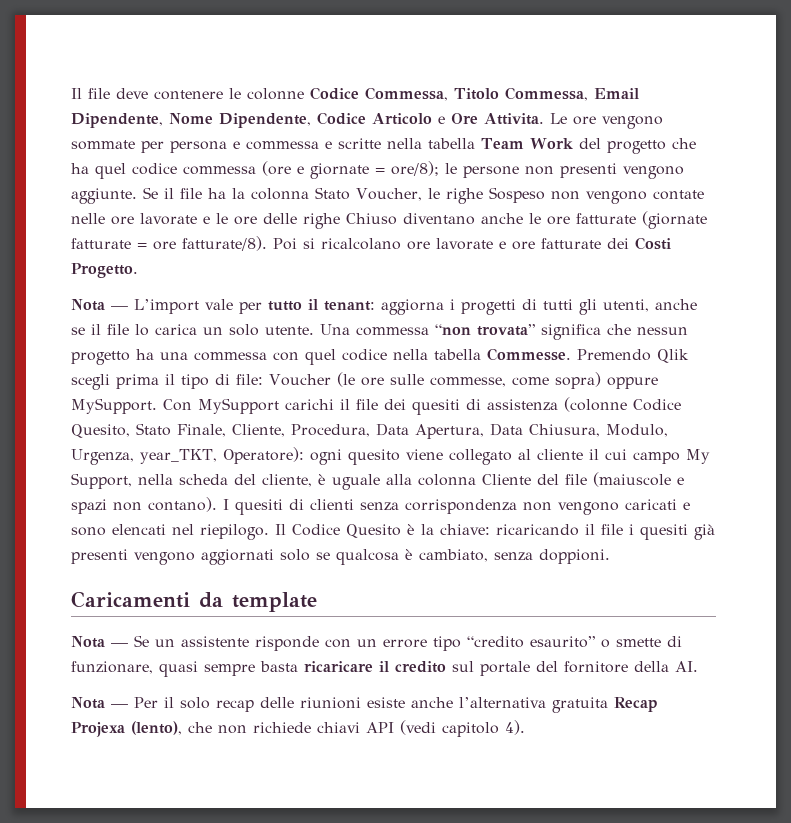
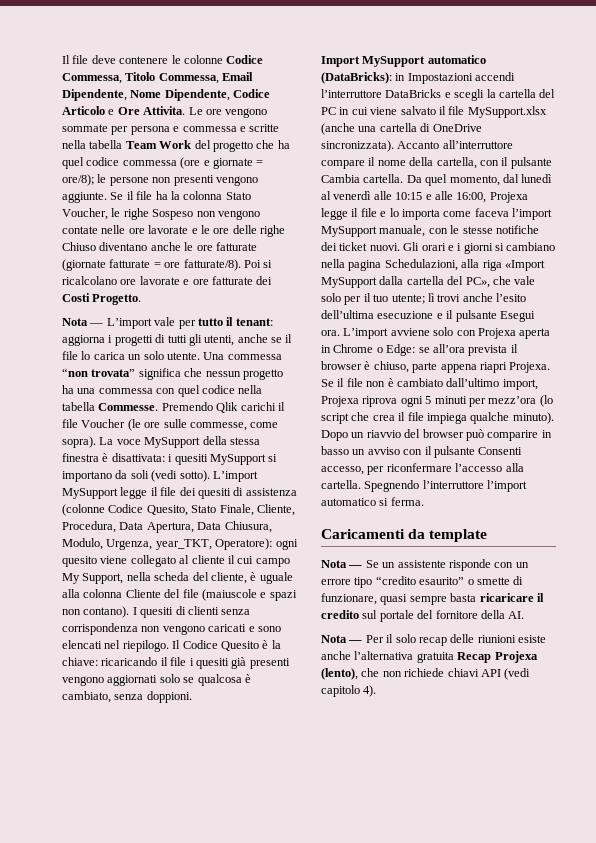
- Premendo Qlik scegli prima il tipo di file: Voucher (le ore sulle commesse, come sopra) oppure MySupport. Con MySupport carichi il file dei quesiti di assistenza (colonne Codice Quesito, Stato Finale, Cliente, Procedura, Data Apertura, Data Chiusura, Modulo, Urgenza, year_TKT, Operatore): ogni quesito viene collegato al cliente il cui campo My Support, nella scheda del cliente, è uguale alla colonna Cliente del file (maiuscole e spazi non contano).
+ Premendo Qlik carichi il file Voucher (le ore sulle commesse, come sopra). La voce MySupport della stessa finestra è disattivata: i quesiti MySupport si importano da soli (vedi sotto). L’import MySupport legge il file dei quesiti di assistenza (colonne Codice Quesito, Stato Finale, Cliente, Procedura, Data Apertura, Data Chiusura, Modulo, Urgenza, year_TKT, Operatore): ogni quesito viene collegato al cliente il cui campo My Support, nella scheda del cliente, è uguale alla colonna Cliente del file (maiuscole e spazi non contano).
+ Import MySupport automatico (DataBricks): in Impostazioni accendi l’interruttore DataBricks e scegli la cartella del PC in cui viene salvato il file MySupport.xlsx (anche una cartella di OneDrive sincronizzata). Accanto all’interruttore compare il nome della cartella, con il pulsante Cambia cartella. Da quel momento, dal lunedì al venerdì alle 10:15 e alle 16:00, Projexa legge il file e lo importa come faceva l’import MySupport manuale, con le stesse notifiche dei ticket nuovi. Gli orari e i giorni si cambiano nella pagina Schedulazioni, alla riga «Import MySupport dalla cartella del PC», che vale solo per il tuo utente; lì trovi anche l’esito dell’ultima esecuzione e il pulsante Esegui ora. L’import avviene solo con Projexa aperta in Chrome o Edge: se all’ora prevista il browser è chiuso, parte appena riapri Projexa. Se il file non è cambiato dall’ultimo import, Projexa riprova ogni 5 minuti per mezz’ora (lo script che crea il file impiega qualche minuto). Dopo un riavvio del browser può comparire in basso un avviso con il pulsante Consenti accesso, per riconfermare l’accesso alla cartella. Spegnendo l’interruttore l’import automatico si ferma.

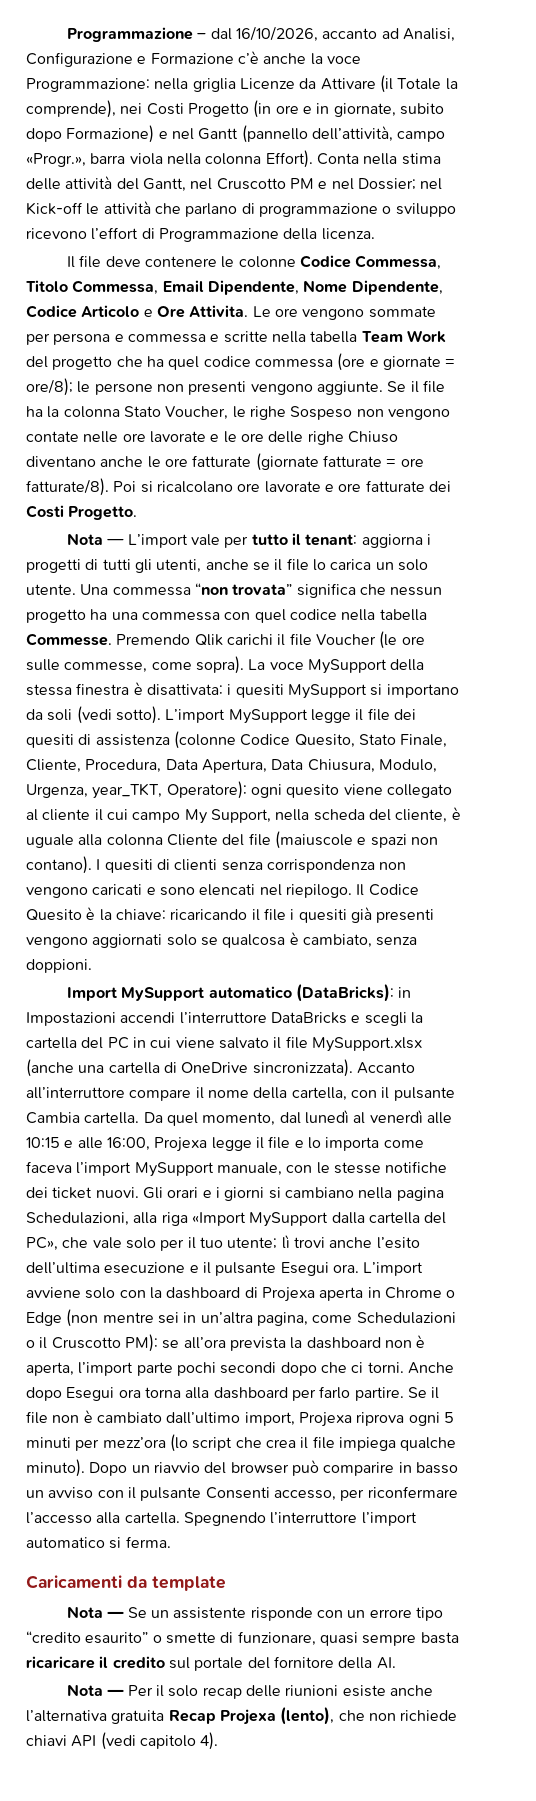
+ Programmazione – dal 16/10/2026, accanto ad Analisi, Configurazione e Formazione c’è anche la voce Programmazione: nella griglia Licenze da Attivare (il Totale la comprende), nei Costi Progetto (in ore e in giornate, subito dopo Formazione) e nel Gantt (pannello dell’attività, campo «Progr.», barra viola nella colonna Effort). Conta nella stima delle attività del Gantt, nel Cruscotto PM e nel Dossier; nel Kick-off le attività che parlano di programmazione o sviluppo ricevono l’effort di Programmazione della licenza.
- L’import avviene solo con Projexa aperta in Chrome o Edge: se all’ora prevista il browser è chiuso, parte appena riapri Projexa.
+ L’import avviene solo con la dashboard di Projexa aperta in Chrome o Edge (non mentre sei in un’altra pagina, come Schedulazioni o il Cruscotto PM): se all’ora prevista la dashboard non è aperta, l’import parte pochi secondi dopo che ci torni. Anche dopo Esegui ora torna alla dashboard per farlo partire.

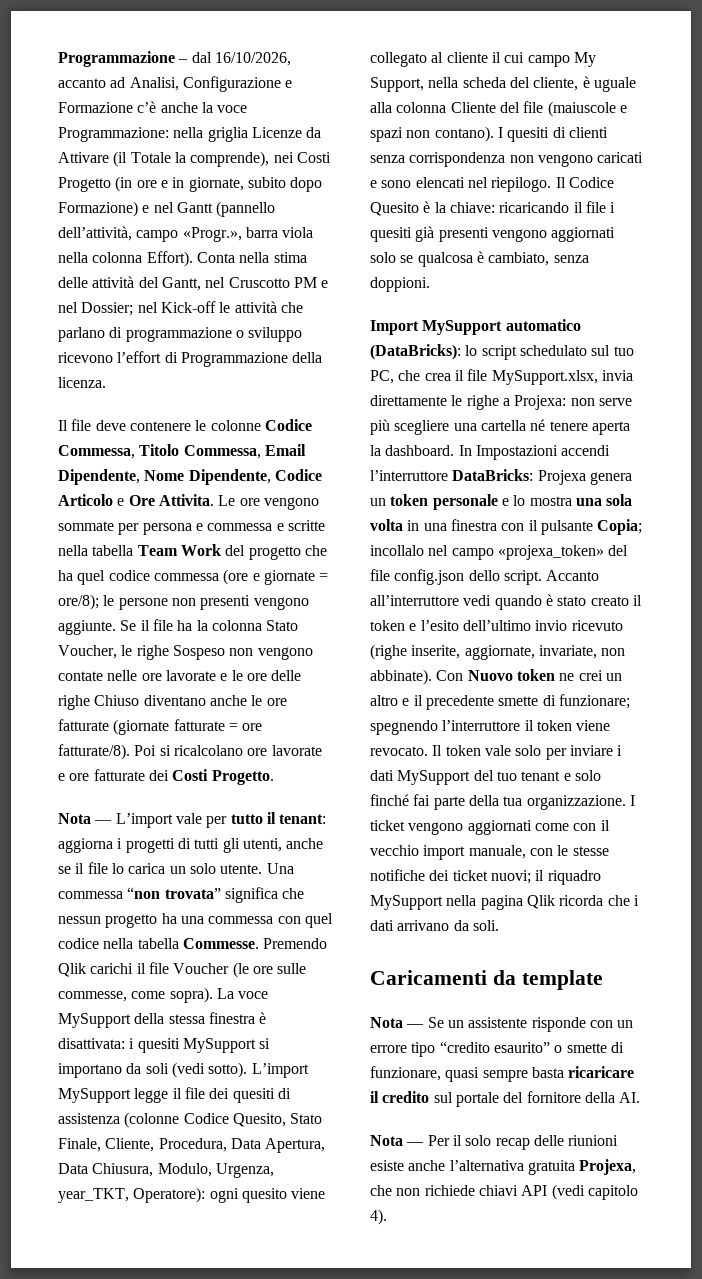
- Import MySupport automatico (DataBricks): in Impostazioni accendi l’interruttore DataBricks e scegli la cartella del PC in cui viene salvato il file MySupport.xlsx (anche una cartella di OneDrive sincronizzata). Accanto all’interruttore compare il nome della cartella, con il pulsante Cambia cartella. Da quel momento, dal lunedì al venerdì alle 10:15 e alle 16:00, Projexa legge il file e lo importa come faceva l’import MySupport manuale, con le stesse notifiche dei ticket nuovi. Gli orari e i giorni si cambiano nella pagina Schedulazioni, alla riga «Import MySupport dalla cartella del PC», che vale solo per il tuo utente; lì trovi anche l’esito dell’ultima esecuzione e il pulsante Esegui ora. L’import avviene solo con la dashboard di Projexa aperta in Chrome o Edge (non mentre sei in un’altra pagina, come Schedulazioni o il Cruscotto PM): se all’ora prevista la dashboard non è aperta, l’import parte pochi secondi dopo che ci torni. Anche dopo Esegui ora torna alla dashboard per farlo partire. Se il file non è cambiato dall’ultimo import, Projexa riprova ogni 5 minuti per mezz’ora (lo script che crea il file impiega qualche minuto). Dopo un riavvio del browser può comparire in basso un avviso con il pulsante Consenti accesso, per riconfermare l’accesso alla cartella. Spegnendo l’interruttore l’import automatico si ferma.
+ Import MySupport automatico (DataBricks): lo script schedulato sul tuo PC, che crea il file MySupport.xlsx, invia direttamente le righe a Projexa: non serve più scegliere una cartella né tenere aperta la dashboard. In Impostazioni accendi l’interruttore DataBricks: Projexa genera un token personale e lo mostra una sola volta in una finestra con il pulsante Copia; incollalo nel campo «projexa_token» del file config.json dello script. Accanto all’interruttore vedi quando è stato creato il token e l’esito dell’ultimo invio ricevuto (righe inserite, aggiornate, invariate, non abbinate). Con Nuovo token ne crei un altro e il precedente smette di funzionare; spegnendo l’interruttore il token viene revocato. Il token vale solo per inviare i dati MySupport del tuo tenant e solo finché fai parte della tua organizzazione. I ticket vengono aggiornati come con il vecchio import manuale, con le stesse notifiche dei ticket nuovi; il riquadro MySupport nella pagina Qlik ricorda che i dati arrivano da soli.
- Nota — Per il solo recap delle riunioni esiste anche l’alternativa gratuita Recap Projexa (lento), che non richiede chiavi API (vedi capitolo 4).
+ Nota — Per il solo recap delle riunioni esiste anche l’alternativa gratuita Projexa, che non richiede chiavi API (vedi capitolo 4).

